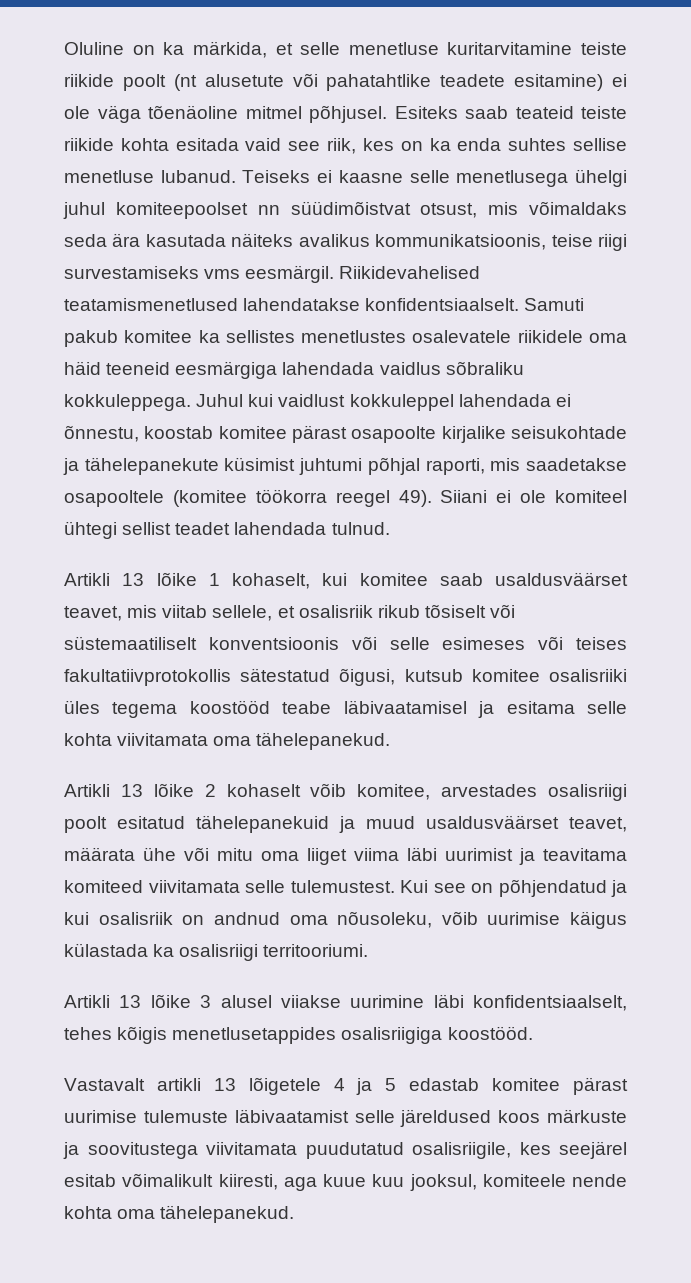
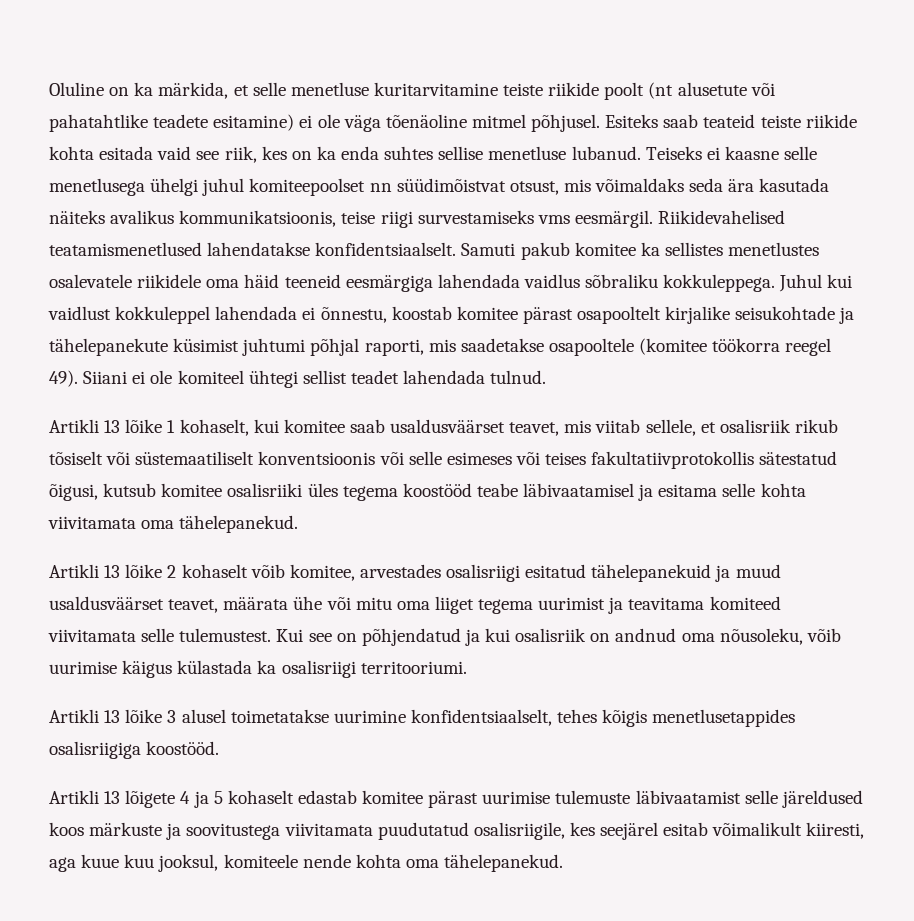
- Juhul kui vaidlust kokkuleppel lahendada ei õnnestu, koostab komitee pärast osapoolte kirjalike seisukohtade ja tähelepanekute küsimist juhtumi põhjal raporti, mis saadetakse osapooltele (komitee töökorra reegel 49).
+ Juhul kui vaidlust kokkuleppel lahendada ei õnnestu, koostab komitee pärast osapooltelt kirjalike seisukohtade ja tähelepanekute küsimist juhtumi põhjal raporti, mis saadetakse osapooltele (komitee töökorra reegel 49).
- Artikli 13 lõike 2 kohaselt võib komitee, arvestades osalisriigi poolt esitatud tähelepanekuid ja muud usaldusväärset teavet, määrata ühe või mitu oma liiget viima läbi uurimist ja teavitama komiteed viivitamata selle tulemustest.
+ Artikli 13 lõike 2 kohaselt võib komitee, arvestades osalisriigi esitatud tähelepanekuid ja muud usaldusväärset teavet, määrata ühe või mitu oma liiget tegema uurimist ja teavitama komiteed viivitamata selle tulemustest.
- Artikli 13 lõike 3 alusel viiakse uurimine läbi konfidentsiaalselt, tehes kõigis menetlusetappides osalisriigiga koostööd.
+ Artikli 13 lõike 3 alusel toimetatakse uurimine konfidentsiaalselt, tehes kõigis menetlusetappides osalisriigiga koostööd.
- Vastavalt artikli 13 lõigetele 4 ja 5 edastab komitee pärast uurimise tulemuste läbivaatamist selle järeldused koos märkuste ja soovitustega viivitamata puudutatud osalisriigile, kes seejärel esitab võimalikult kiiresti, aga kuue kuu jooksul, komiteele nende kohta oma tähelepanekud.
+ Artikli 13 lõigete 4 ja 5 kohaselt edastab komitee pärast uurimise tulemuste läbivaatamist selle järeldused koos märkuste ja soovitustega viivitamata puudutatud osalisriigile, kes seejärel esitab võimalikult kiiresti, aga kuue kuu jooksul, komiteele nende kohta oma tähelepanekud.

